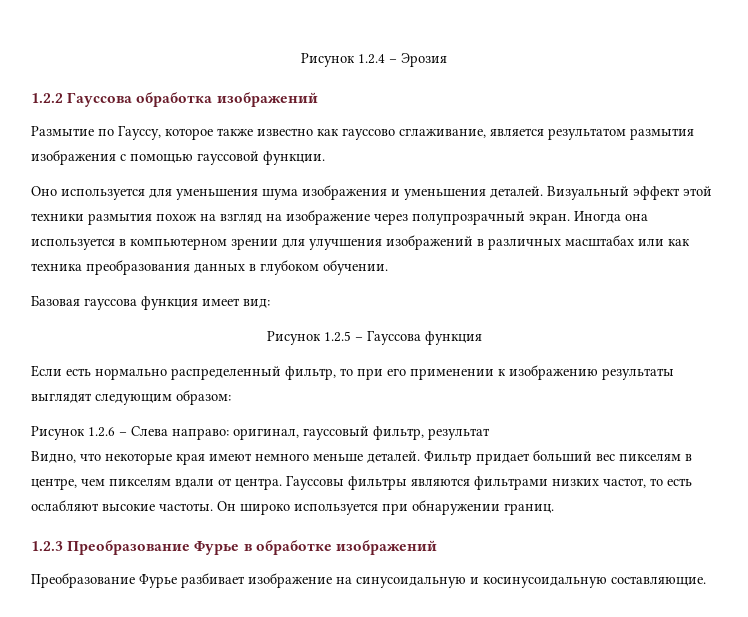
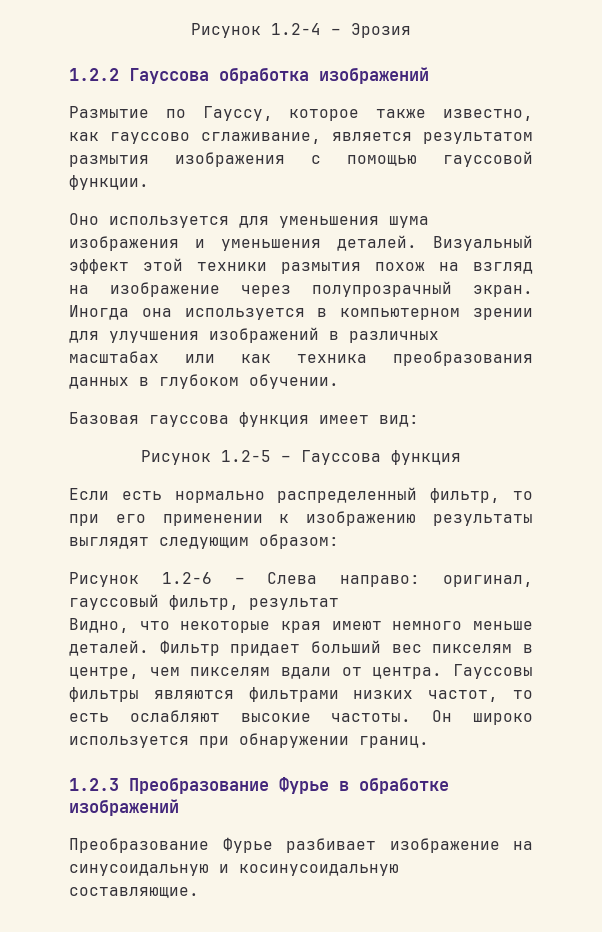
- Рисунок 1.2.4 – Эрозия
+ Рисунок 1.2-4 – Эрозия
- Размытие по Гауссу, которое также известно как гауссово сглаживание, является результатом размытия изображения с помощью гауссовой функции.
+ Размытие по Гауссу, которое также известно, как гауссово сглаживание, является результатом размытия изображения с помощью гауссовой функции.
- Рисунок 1.2.5 – Гауссова функция
+ Рисунок 1.2-5 – Гауссова функция
- Рисунок 1.2.6 – Слева направо: оригинал, гауссовый фильтр, результат
+ Рисунок 1.2-6 – Слева направо: оригинал, гауссовый фильтр, результат

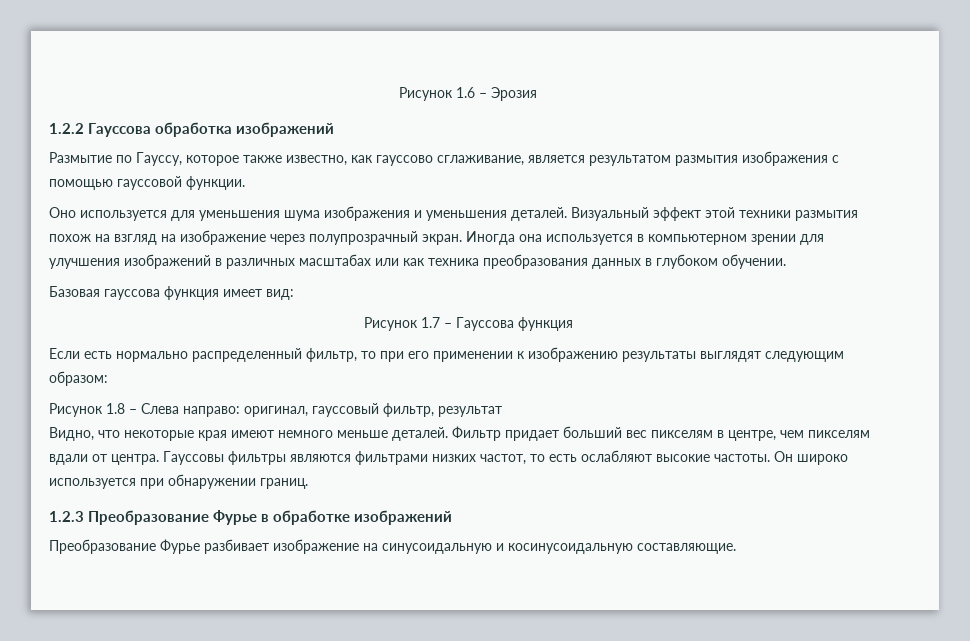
- Рисунок 1.2-4 – Эрозия
+ Рисунок 1.6 – Эрозия
- Рисунок 1.2-5 – Гауссова функция
+ Рисунок 1.7 – Гауссова функция
- Рисунок 1.2-6 – Слева направо: оригинал, гауссовый фильтр, результат
+ Рисунок 1.8 – Слева направо: оригинал, гауссовый фильтр, результат

